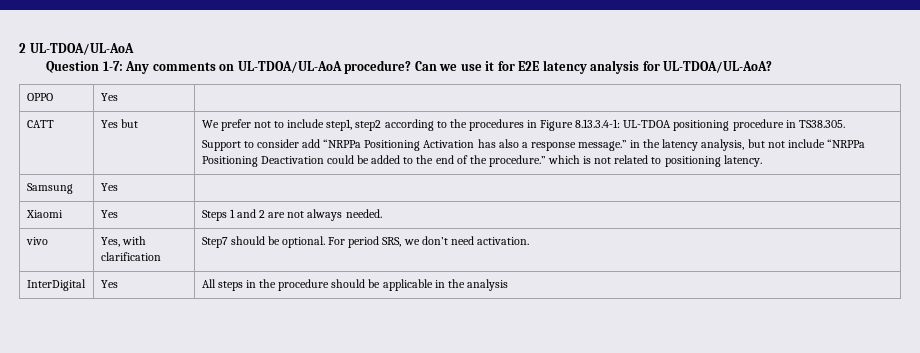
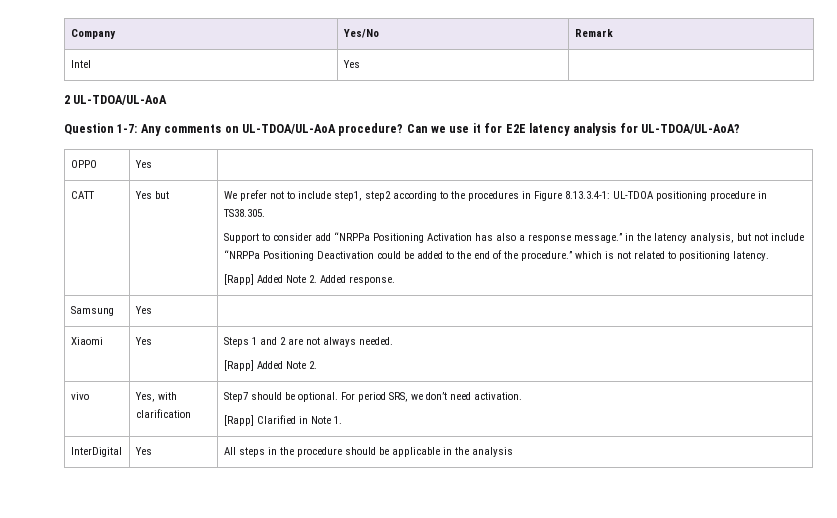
+ Company | Yes/No | Remark
+ Intel | Yes |
+ [Rapp] Added Note 2. Added response.
  Xiaomi | Yes | Steps 1 and 2 are not always needed.
+ [Rapp] Added Note 2.
  vivo | Yes, with clarification | Step7 should be optional. For period SRS, we don’t need activation.
+ [Rapp] Clarified in Note 1.

